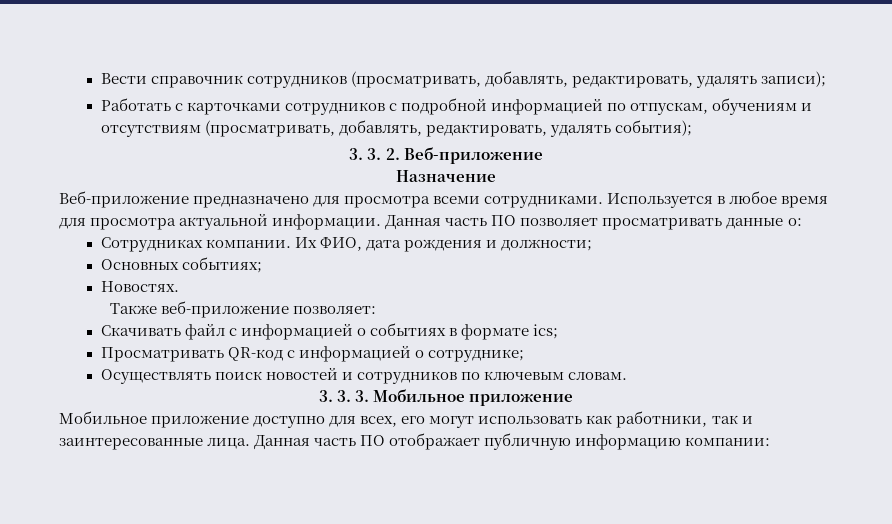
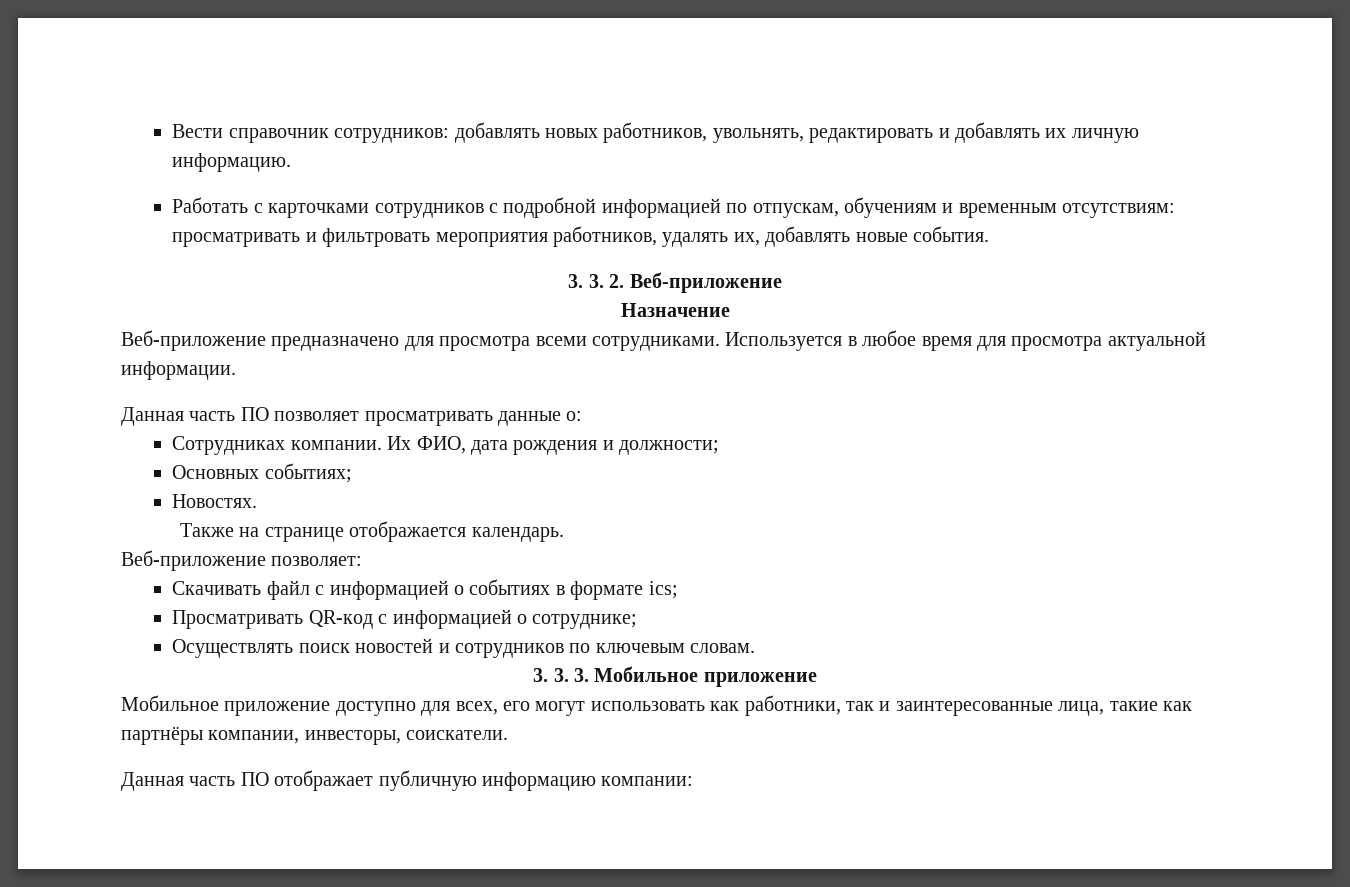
- Вести справочник сотрудников (просматривать, добавлять, редактировать, удалять записи);
+ Вести справочник сотрудников: добавлять новых работников, увольнять, редактировать и добавлять их личную информацию.
- Работать с карточками сотрудников с подробной информацией по отпускам, обучениям и отсутствиям (просматривать, добавлять, редактировать, удалять события);
+ Работать с карточками сотрудников с подробной информацией по отпускам, обучениям и временным отсутствиям: просматривать и фильтровать мероприятия работников, удалять их, добавлять новые события.
- Используется в любое время для просмотра актуальной информации. Данная часть ПО позволяет просматривать данные о:
+ Используется в любое время для просмотра актуальной информации.
+ Данная часть ПО позволяет просматривать данные о:
- Также веб-приложение позволяет:
+ Также на странице отображается календарь.
+ Веб-приложение позволяет:
- Мобильное приложение доступно для всех, его могут использовать как работники, так и заинтересованные лица. Данная часть ПО отображает публичную информацию компании:
+ Мобильное приложение доступно для всех, его могут использовать как работники, так и заинтересованные лица, такие как партнёры компании, инвесторы, соискатели.
+ Данная часть ПО отображает публичную информацию компании:

